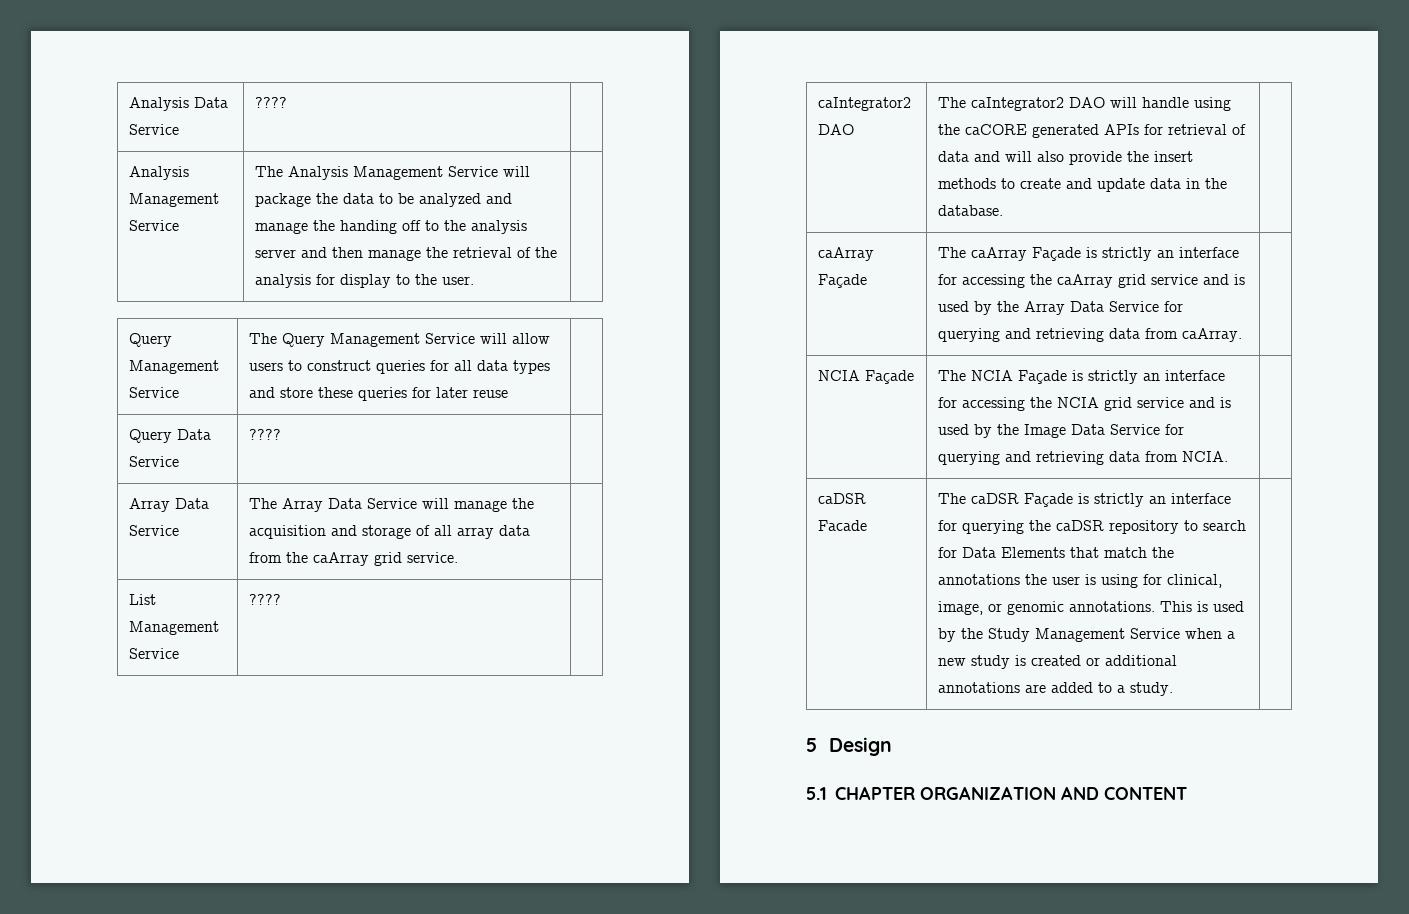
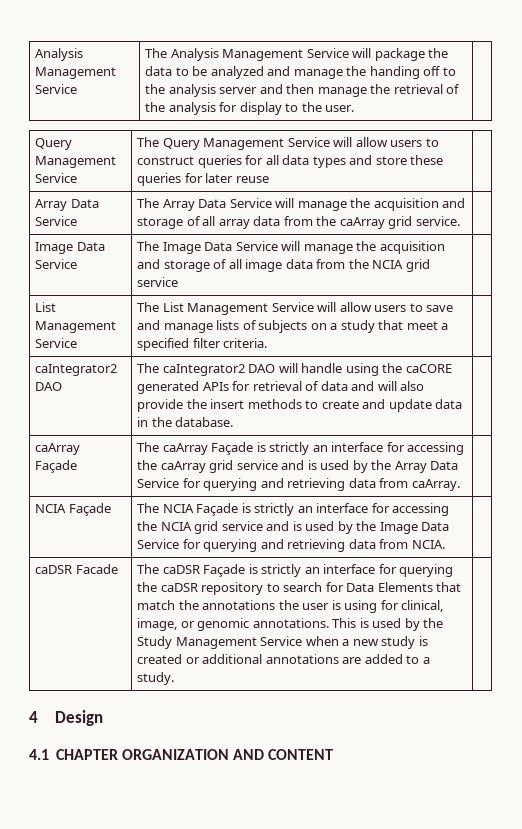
- Analysis Data Service | ???? |
- Query Data Service | ???? |
- List Management Service | ???? |
+ Image Data Service | The Image Data Service will manage the acquisition and storage of all image data from the NCIA grid service |
+ List Management Service | The List Management Service will allow users to save and manage lists of subjects on a study that meet a specified filter criteria. |
- 5 Design
+ 4 Design
- 5.1 CHAPTER ORGANIZATION AND CONTENT
+ 4.1 CHAPTER ORGANIZATION AND CONTENT

